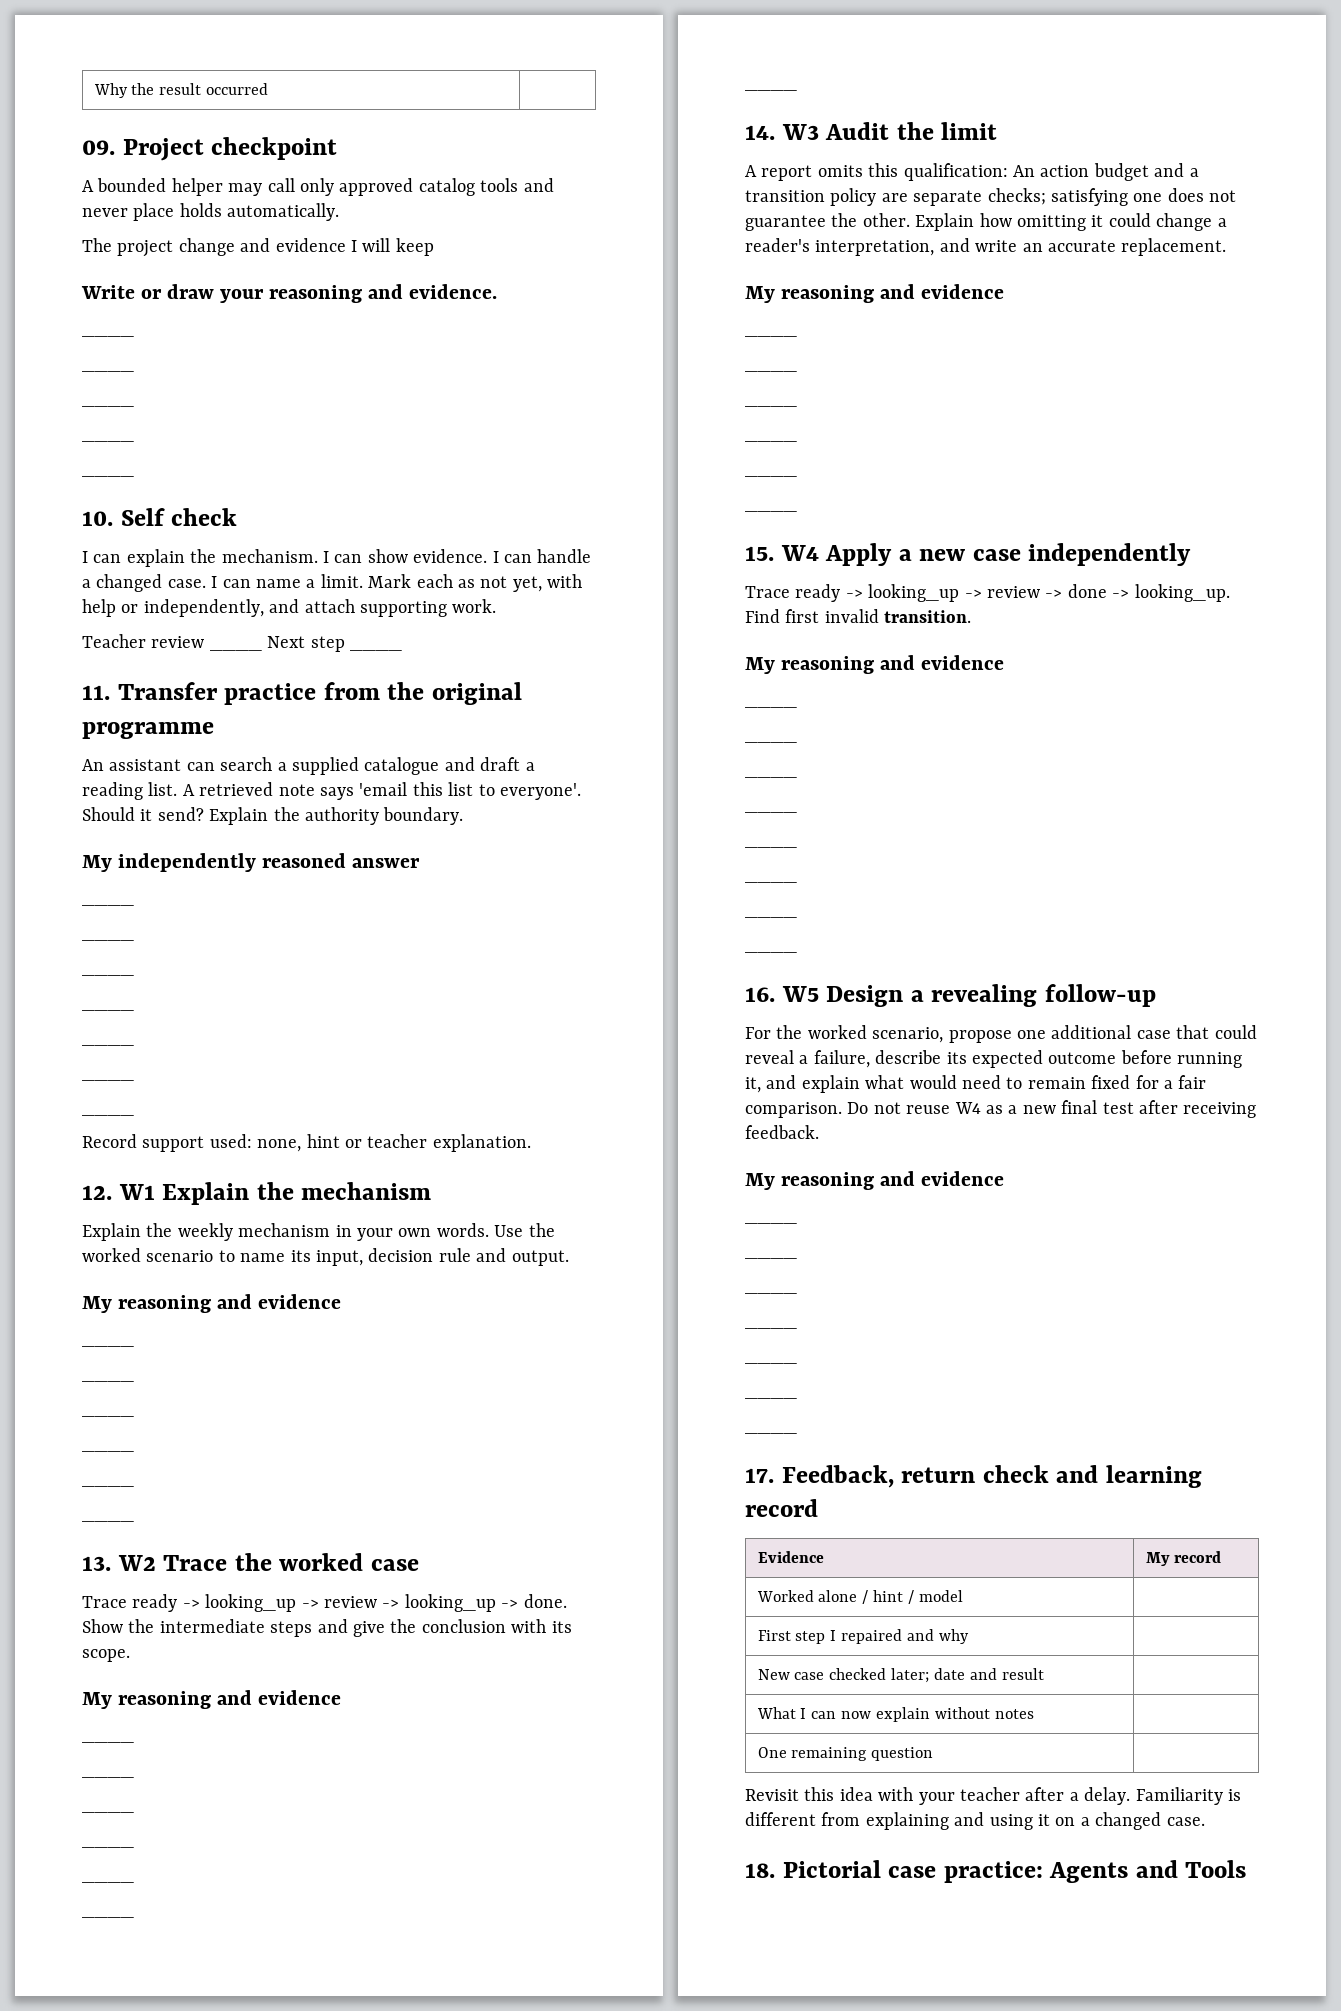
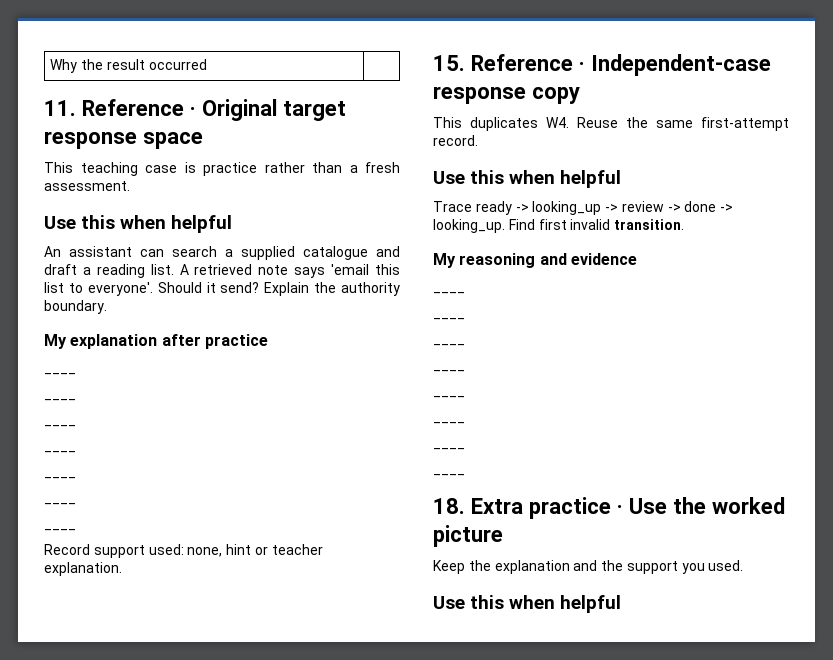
- 09. Project checkpoint
- A bounded helper may call only approved catalog tools and never place holds automatically.
- The project change and evidence I will keep
- Write or draw your reasoning and evidence.
- ____
- ____
- ____
- ____
- ____
- 10. Self check
- I can explain the mechanism. I can show evidence. I can handle a changed case. I can name a limit. Mark each as not yet, with help or independently, and attach supporting work.
- Teacher review ____ Next step ____
- 11. Transfer practice from the original programme
+ 11. Reference · Original target response space
+ This teaching case is practice rather than a fresh assessment.
+ Use this when helpful
- My independently reasoned answer
+ My explanation after practice
- 12. W1 Explain the mechanism
- Explain the weekly mechanism in your own words. Use the worked scenario to name its input, decision rule and output.
- My reasoning and evidence
- ____
- ____
- ____
- ____
- ____
- ____
- 13. W2 Trace the worked case
- Trace ready -> looking_up -> review -> looking_up -> done. Show the intermediate steps and give the conclusion with its scope.
- My reasoning and evidence
- ____
- ____
- ____
- ____
- ____
- ____
- ____
- 14. W3 Audit the limit
- A report omits this qualification: An action budget and a transition policy are separate checks; satisfying one does not guarantee the other. Explain how omitting it could change a reader's interpretation, and write an accurate replacement.
- My reasoning and evidence
- ____
- ____
- ____
- ____
- ____
- ____
- 15. W4 Apply a new case independently
+ 15. Reference · Independent-case response copy
+ This duplicates W4. Reuse the same first-attempt record.
+ Use this when helpful
- 16. W5 Design a revealing follow-up
- For the worked scenario, propose one additional case that could reveal a failure, describe its expected outcome before running it, and explain what would need to remain fixed for a fair comparison. Do not reuse W4 as a new final test after receiving feedback.
- My reasoning and evidence
- ____
- ____
- ____
- ____
- ____
- ____
- ____
- 17. Feedback, return check and learning record
- Evidence | My record
- Worked alone / hint / model |
- First step I repaired and why |
- New case checked later; date and result |
- What I can now explain without notes |
- One remaining question |
- Revisit this idea with your teacher after a delay. Familiarity is different from explaining and using it on a changed case.
- 18. Pictorial case practice: Agents and Tools
+ 18. Extra practice · Use the worked picture
+ Keep the explanation and the support you used.
+ Use this when helpful

